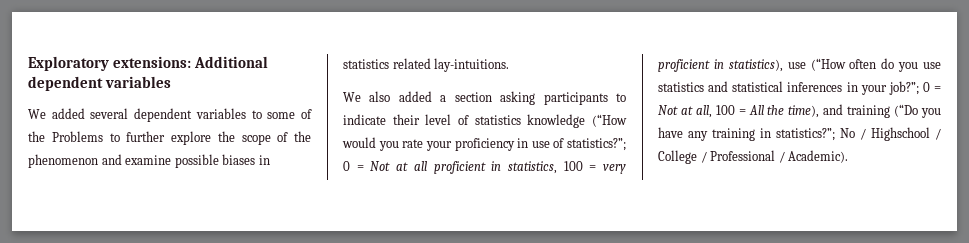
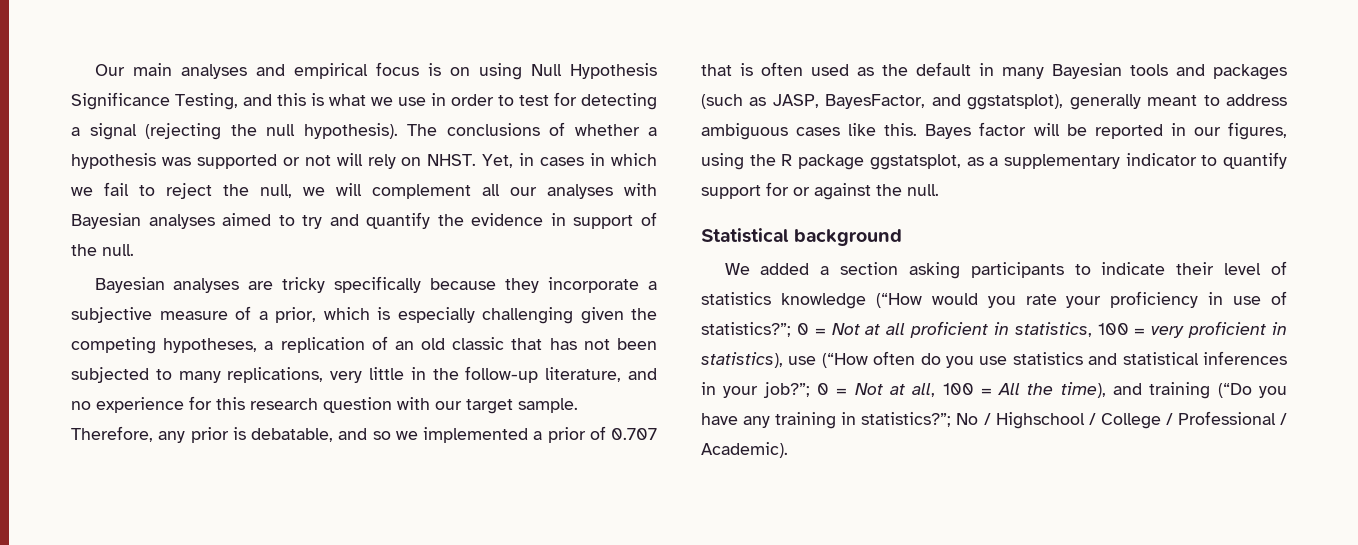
- Exploratory extensions: Additional dependent variables
- We added several dependent variables to some of the Problems to further explore the scope of the phenomenon and examine possible biases in statistics related lay-intuitions.
- We also added a section asking participants to indicate their level of statistics knowledge (“How would you rate your proficiency in use of statistics?”;
+ Our main analyses and empirical focus is on using Null Hypothesis Significance Testing, and this is what we use in order to test for detecting a signal (rejecting the null hypothesis). The conclusions of whether a hypothesis was supported or not will rely on NHST. Yet, in cases in which we fail to reject the null, we will complement all our analyses with Bayesian analyses aimed to try and quantify the evidence in support of the null.
+ Bayesian analyses are tricky specifically because they incorporate a subjective measure of a prior, which is especially challenging given the competing hypotheses, a replication of an old classic that has not been subjected to many replications, very little in the follow-up literature, and no experience for this research question with our target sample. Therefore, any prior is debatable, and so we implemented a prior of 0.707 that is often used as the default in many Bayesian tools and packages (such as JASP, BayesFactor, and ggstatsplot), generally meant to address ambiguous cases like this. Bayes factor will be reported in our figures, using the R package ggstatsplot, as a supplementary indicator to quantify support for or against the null.
+ Statistical background
+ We added a section asking participants to indicate their level of statistics knowledge (“How would you rate your proficiency in use of statistics?”;

